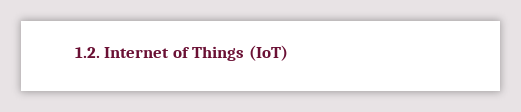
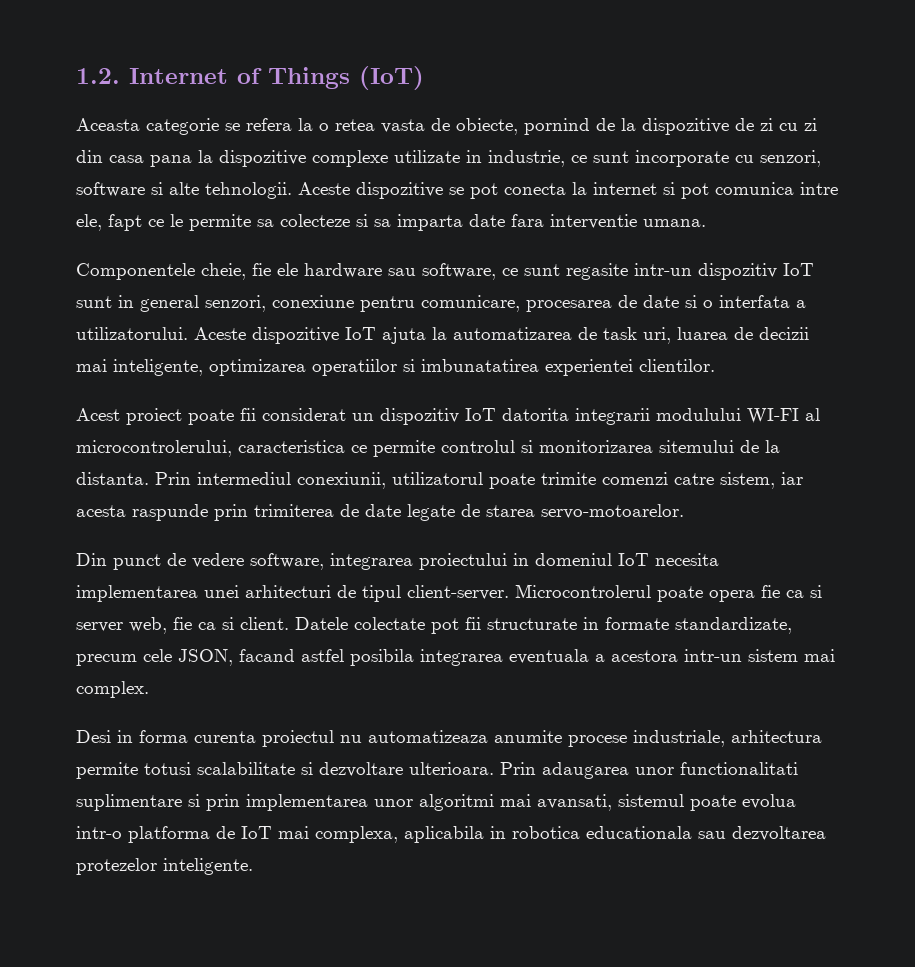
+ Aceasta categorie se refera la o retea vasta de obiecte, pornind de la dispozitive de zi cu zi din casa pana la dispozitive complexe utilizate in industrie, ce sunt incorporate cu senzori, software si alte tehnologii. Aceste dispozitive se pot conecta la internet si pot comunica intre ele, fapt ce le permite sa colecteze si sa imparta date fara interventie umana.
+ Componentele cheie, fie ele hardware sau software, ce sunt regasite intr-un dispozitiv IoT sunt in general senzori, conexiune pentru comunicare, procesarea de date si o interfata a utilizatorului. Aceste dispozitive IoT ajuta la automatizarea de task uri, luarea de decizii mai inteligente, optimizarea operatiilor si imbunatatirea experientei clientilor.
+ Acest proiect poate fii considerat un dispozitiv IoT datorita integrarii modulului WI-FI al microcontrolerului, caracteristica ce permite controlul si monitorizarea sitemului de la distanta. Prin intermediul conexiunii, utilizatorul poate trimite comenzi catre sistem, iar acesta raspunde prin trimiterea de date legate de starea servo-motoarelor.
+ Din punct de vedere software, integrarea proiectului in domeniul IoT necesita implementarea unei arhitecturi de tipul client-server. Microcontrolerul poate opera fie ca si server web, fie ca si client. Datele colectate pot fii structurate in formate standardizate, precum cele JSON, facand astfel posibila integrarea eventuala a acestora intr-un sistem mai complex.
+ Desi in forma curenta proiectul nu automatizeaza anumite procese industriale, arhitectura permite totusi scalabilitate si dezvoltare ulterioara. Prin adaugarea unor functionalitati suplimentare si prin implementarea unor algoritmi mai avansati, sistemul poate evolua intr-o platforma de IoT mai complexa, aplicabila in robotica educationala sau dezvoltarea protezelor inteligente.

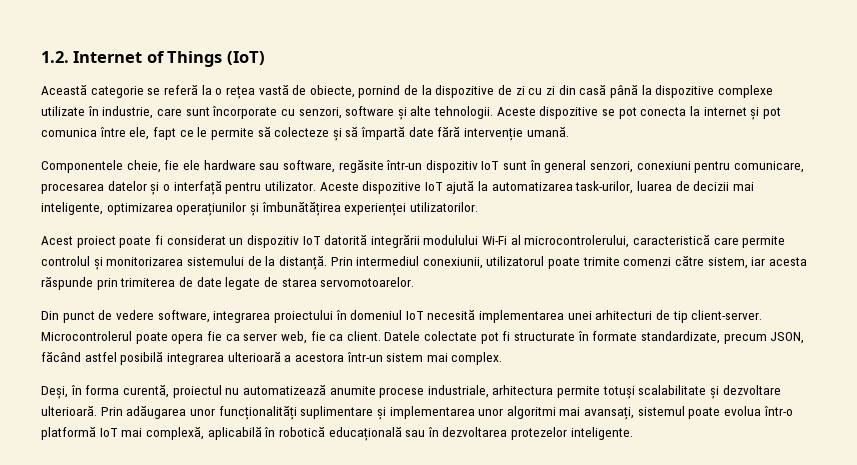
- Aceasta categorie se refera la o retea vasta de obiecte, pornind de la dispozitive de zi cu zi din casa pana la dispozitive complexe utilizate in industrie, ce sunt incorporate cu senzori, software si alte tehnologii.
+ Această categorie se referă la o rețea vastă de obiecte, pornind de la dispozitive de zi cu zi din casă până la dispozitive complexe utilizate în industrie, care sunt încorporate cu senzori, software și alte tehnologii.
- Aceste dispozitive se pot conecta la internet si pot comunica intre ele, fapt ce le permite sa colecteze si sa imparta date fara interventie umana.
+ Aceste dispozitive se pot conecta la internet și pot comunica între ele, fapt ce le permite să colecteze și să împartă date fără intervenție umană.
- Componentele cheie, fie ele hardware sau software, ce sunt regasite intr-un dispozitiv IoT sunt in general senzori, conexiune pentru comunicare, procesarea de date si o interfata a utilizatorului.
+ Componentele cheie, fie ele hardware sau software, regăsite într-un dispozitiv IoT sunt în general senzori, conexiuni pentru comunicare, procesarea datelor și o interfață pentru utilizator.
- Aceste dispozitive IoT ajuta la automatizarea de task uri, luarea de decizii mai inteligente, optimizarea operatiilor si imbunatatirea experientei clientilor.
+ Aceste dispozitive IoT ajută la automatizarea task-urilor, luarea de decizii mai inteligente, optimizarea operațiunilor și îmbunătățirea experienței utilizatorilor.
- Acest proiect poate fii considerat un dispozitiv IoT datorita integrarii modulului WI-FI al microcontrolerului, caracteristica ce permite controlul si monitorizarea sitemului de la distanta.
+ Acest proiect poate fi considerat un dispozitiv IoT datorită integrării modulului Wi-Fi al microcontrolerului, caracteristică care permite controlul și monitorizarea sistemului de la distanță.
- Prin intermediul conexiunii, utilizatorul poate trimite comenzi catre sistem, iar acesta raspunde prin trimiterea de date legate de starea servo-motoarelor.
+ Prin intermediul conexiunii, utilizatorul poate trimite comenzi către sistem, iar acesta răspunde prin trimiterea de date legate de starea servomotoarelor.
- Din punct de vedere software, integrarea proiectului in domeniul IoT necesita implementarea unei arhitecturi de tipul client-server.
+ Din punct de vedere software, integrarea proiectului în domeniul IoT necesită implementarea unei arhitecturi de tip client-server.
- Microcontrolerul poate opera fie ca si server web, fie ca si client.
+ Microcontrolerul poate opera fie ca server web, fie ca client.
- Datele colectate pot fii structurate in formate standardizate, precum cele JSON, facand astfel posibila integrarea eventuala a acestora intr-un sistem mai complex.
+ Datele colectate pot fi structurate în formate standardizate, precum JSON, făcând astfel posibilă integrarea ulterioară a acestora într-un sistem mai complex.
- Desi in forma curenta proiectul nu automatizeaza anumite procese industriale, arhitectura permite totusi scalabilitate si dezvoltare ulterioara. Prin adaugarea unor functionalitati suplimentare si prin implementarea unor algoritmi mai avansati, sistemul poate evolua intr-o platforma de IoT mai complexa, aplicabila in robotica educationala sau dezvoltarea protezelor inteligente.
+ Deși, în forma curentă, proiectul nu automatizează anumite procese industriale, arhitectura permite totuși scalabilitate și dezvoltare ulterioară. Prin adăugarea unor funcționalități suplimentare și implementarea unor algoritmi mai avansați, sistemul poate evolua într-o platformă IoT mai complexă, aplicabilă în robotică educațională sau în dezvoltarea protezelor inteligente.

